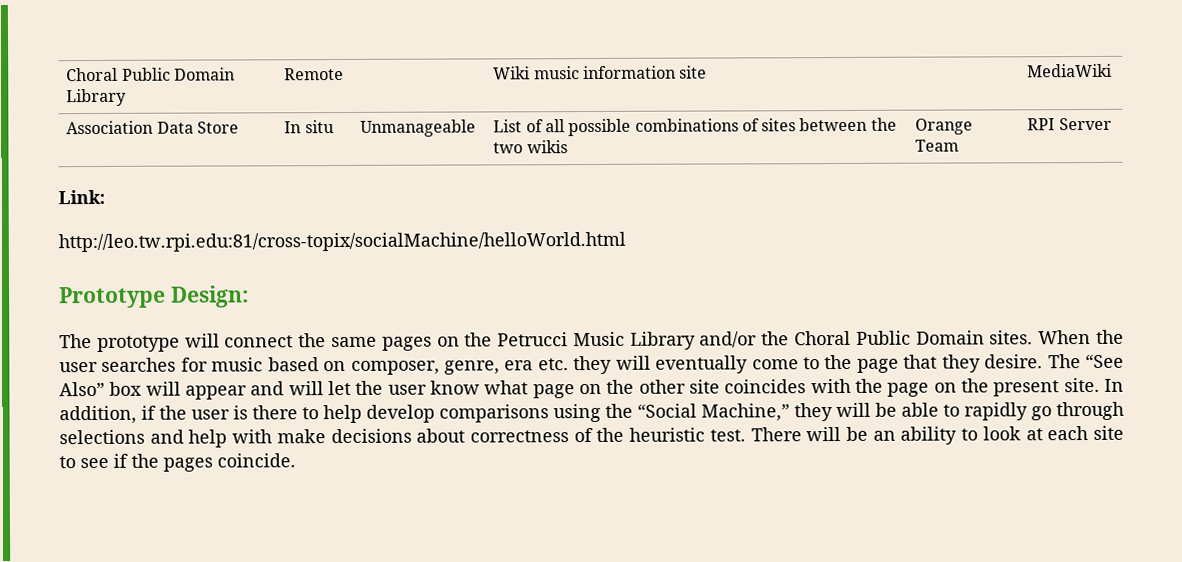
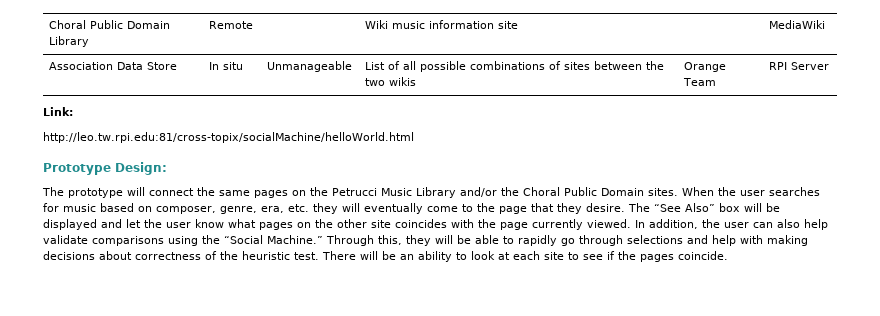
- When the user searches for music based on composer, genre, era etc. they will eventually come to the page that they desire.
+ When the user searches for music based on composer, genre, era, etc. they will eventually come to the page that they desire.
- The “See Also” box will appear and will let the user know what page on the other site coincides with the page on the present site.
+ The “See Also” box will be displayed and let the user know what pages on the other site coincides with the page currently viewed.
- In addition, if the user is there to help develop comparisons using the “Social Machine,” they will be able to rapidly go through selections and help with make decisions about correctness of the heuristic test.
+ In addition, the user can also help validate comparisons using the “Social Machine.” Through this, they will be able to rapidly go through selections and help with making decisions about correctness of the heuristic test.

